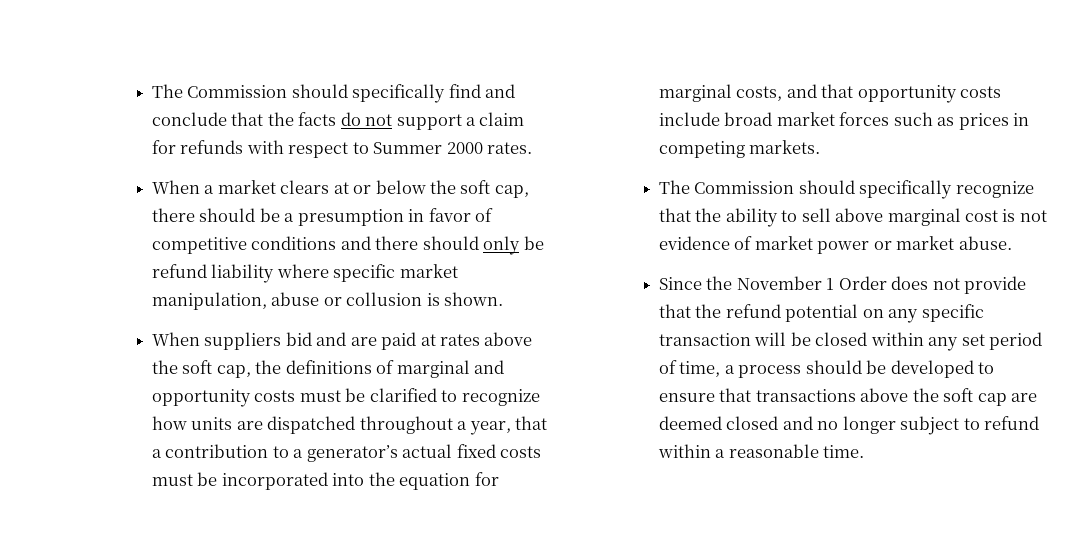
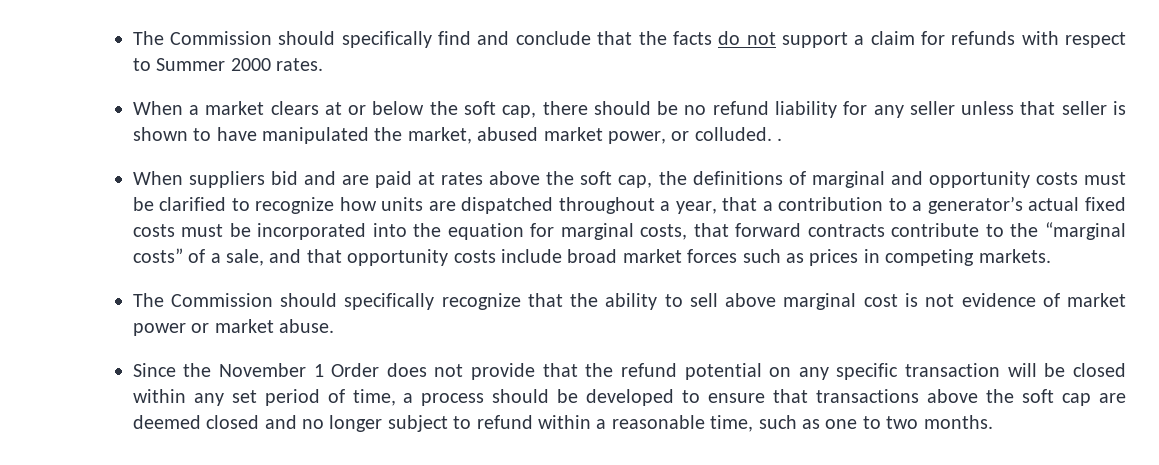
- When a market clears at or below the soft cap, there should be a presumption in favor of competitive conditions and there should only be refund liability where specific market manipulation, abuse or collusion is shown.
+ When a market clears at or below the soft cap, there should be no refund liability for any seller unless that seller is shown to have manipulated the market, abused market power, or colluded. .
- When suppliers bid and are paid at rates above the soft cap, the definitions of marginal and opportunity costs must be clarified to recognize how units are dispatched throughout a year, that a contribution to a generator’s actual fixed costs must be incorporated into the equation for marginal costs, and that opportunity costs include broad market forces such as prices in competing markets.
+ When suppliers bid and are paid at rates above the soft cap, the definitions of marginal and opportunity costs must be clarified to recognize how units are dispatched throughout a year, that a contribution to a generator’s actual fixed costs must be incorporated into the equation for marginal costs, that forward contracts contribute to the “marginal costs” of a sale, and that opportunity costs include broad market forces such as prices in competing markets.
- Since the November 1 Order does not provide that the refund potential on any specific transaction will be closed within any set period of time, a process should be developed to ensure that transactions above the soft cap are deemed closed and no longer subject to refund within a reasonable time.
+ Since the November 1 Order does not provide that the refund potential on any specific transaction will be closed within any set period of time, a process should be developed to ensure that transactions above the soft cap are deemed closed and no longer subject to refund within a reasonable time, such as one to two months.

